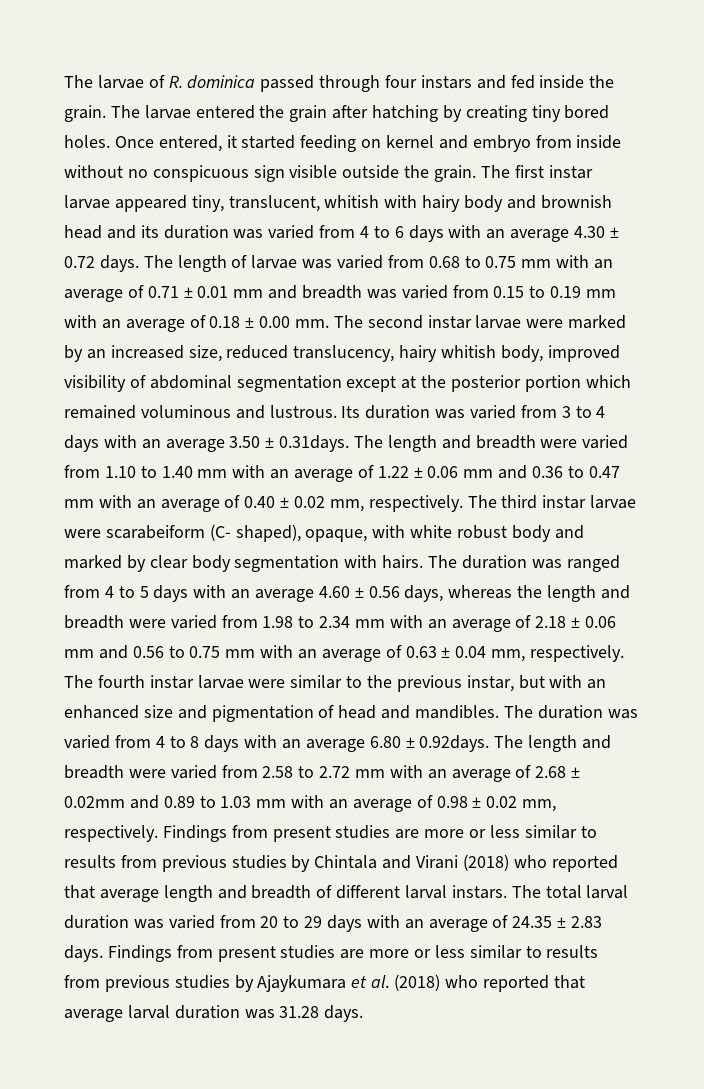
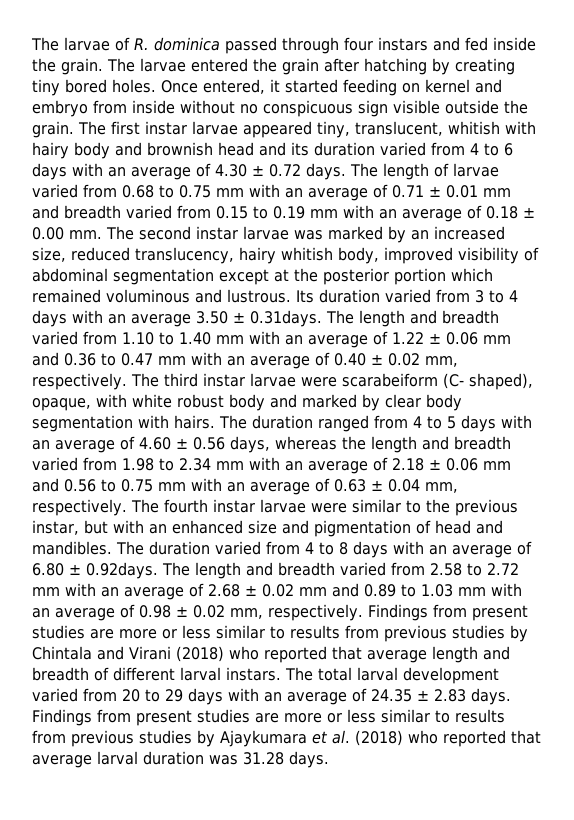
- The first instar larvae appeared tiny, translucent, whitish with hairy body and brownish head and its duration was varied from 4 to 6 days with an average 4.30 ± 0.72 days.
+ The first instar larvae appeared tiny, translucent, whitish with hairy body and brownish head and its duration varied from 4 to 6 days with an average of 4.30 ± 0.72 days.
- The length of larvae was varied from 0.68 to 0.75 mm with an average of 0.71 ± 0.01 mm and breadth was varied from 0.15 to 0.19 mm with an average of 0.18 ± 0.00 mm.
+ The length of larvae varied from 0.68 to 0.75 mm with an average of 0.71 ± 0.01 mm and breadth varied from 0.15 to 0.19 mm with an average of 0.18 ± 0.00 mm.
- The second instar larvae were marked by an increased size, reduced translucency, hairy whitish body, improved visibility of abdominal segmentation except at the posterior portion which remained voluminous and lustrous.
+ The second instar larvae was marked by an increased size, reduced translucency, hairy whitish body, improved visibility of abdominal segmentation except at the posterior portion which remained voluminous and lustrous.
- Its duration was varied from 3 to 4 days with an average 3.50 ± 0.31days. The length and breadth were varied from 1.10 to 1.40 mm with an average of 1.22 ± 0.06 mm and 0.36 to 0.47 mm with an average of 0.40 ± 0.02 mm, respectively.
+ Its duration varied from 3 to 4 days with an average 3.50 ± 0.31days. The length and breadth varied from 1.10 to 1.40 mm with an average of 1.22 ± 0.06 mm and 0.36 to 0.47 mm with an average of 0.40 ± 0.02 mm, respectively.
- The duration was ranged from 4 to 5 days with an average 4.60 ± 0.56 days, whereas the length and breadth were varied from 1.98 to 2.34 mm with an average of 2.18 ± 0.06 mm and 0.56 to 0.75 mm with an average of 0.63 ± 0.04 mm, respectively.
+ The duration ranged from 4 to 5 days with an average of 4.60 ± 0.56 days, whereas the length and breadth varied from 1.98 to 2.34 mm with an average of 2.18 ± 0.06 mm and 0.56 to 0.75 mm with an average of 0.63 ± 0.04 mm, respectively.
- The duration was varied from 4 to 8 days with an average 6.80 ± 0.92days. The length and breadth were varied from 2.58 to 2.72 mm with an average of 2.68 ± 0.02mm and 0.89 to 1.03 mm with an average of 0.98 ± 0.02 mm, respectively.
+ The duration varied from 4 to 8 days with an average of 6.80 ± 0.92days. The length and breadth varied from 2.58 to 2.72 mm with an average of 2.68 ± 0.02 mm and 0.89 to 1.03 mm with an average of 0.98 ± 0.02 mm, respectively.
- The total larval duration was varied from 20 to 29 days with an average of 24.35 ± 2.83 days.
+ The total larval development varied from 20 to 29 days with an average of 24.35 ± 2.83 days.

